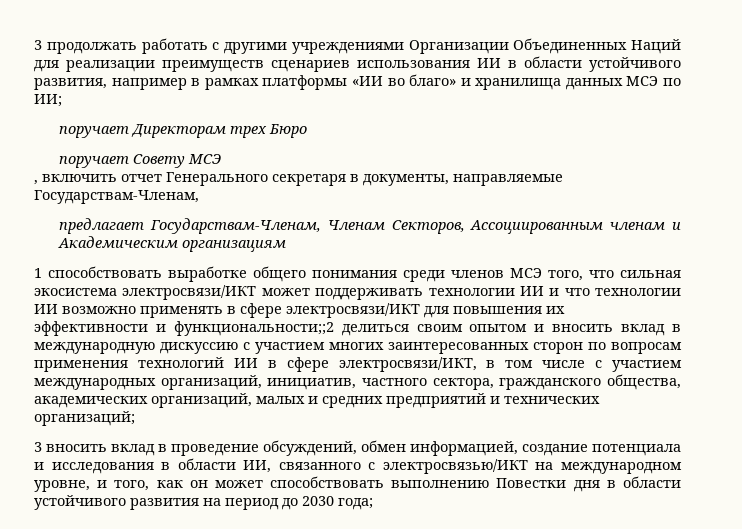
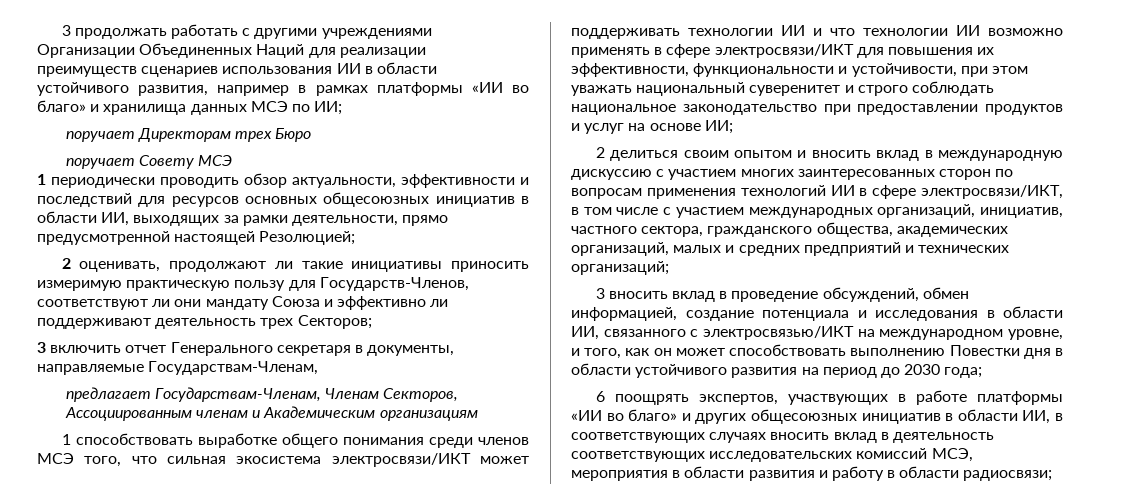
- , включить отчет Генерального секретаря в документы, направляемые Государствам-Членам,
+ 1 периодически проводить обзор актуальности, эффективности и последствий для ресурсов основных общесоюзных инициатив в области ИИ, выходящих за рамки деятельности, прямо предусмотренной настоящей Резолюцией;
+ 2 оценивать, продолжают ли такие инициативы приносить измеримую практическую пользу для Государств-Членов, соответствуют ли они мандату Союза и эффективно ли поддерживают деятельность трех Секторов;
+ 3 включить отчет Генерального секретаря в документы, направляемые Государствам-Членам,
- 1 способствовать выработке общего понимания среди членов МСЭ того, что сильная экосистема электросвязи/ИКТ может поддерживать технологии ИИ и что технологии ИИ возможно применять в сфере электросвязи/ИКТ для повышения их эффективности и функциональности;;2 делиться своим опытом и вносить вклад в международную дискуссию с участием многих заинтересованных сторон по вопросам применения технологий ИИ в сфере электросвязи/ИКТ, в том числе с участием международных организаций, инициатив, частного сектора, гражданского общества, академических организаций, малых и средних предприятий и технических организаций;
+ 1 способствовать выработке общего понимания среди членов МСЭ того, что сильная экосистема электросвязи/ИКТ может поддерживать технологии ИИ и что технологии ИИ возможно применять в сфере электросвязи/ИКТ для повышения их эффективности, функциональности и устойчивости, при этом уважать национальный суверенитет и строго соблюдать национальное законодательство при предоставлении продуктов и услуг на основе ИИ;
+ 2 делиться своим опытом и вносить вклад в международную дискуссию с участием многих заинтересованных сторон по вопросам применения технологий ИИ в сфере электросвязи/ИКТ, в том числе с участием международных организаций, инициатив, частного сектора, гражданского общества, академических организаций, малых и средних предприятий и технических организаций;
+ 6 поощрять экспертов, участвующих в работе платформы «ИИ во благо» и других общесоюзных инициатив в области ИИ, в соответствующих случаях вносить вклад в деятельность соответствующих исследовательских комиссий МСЭ, мероприятия в области развития и работу в области радиосвязи;

